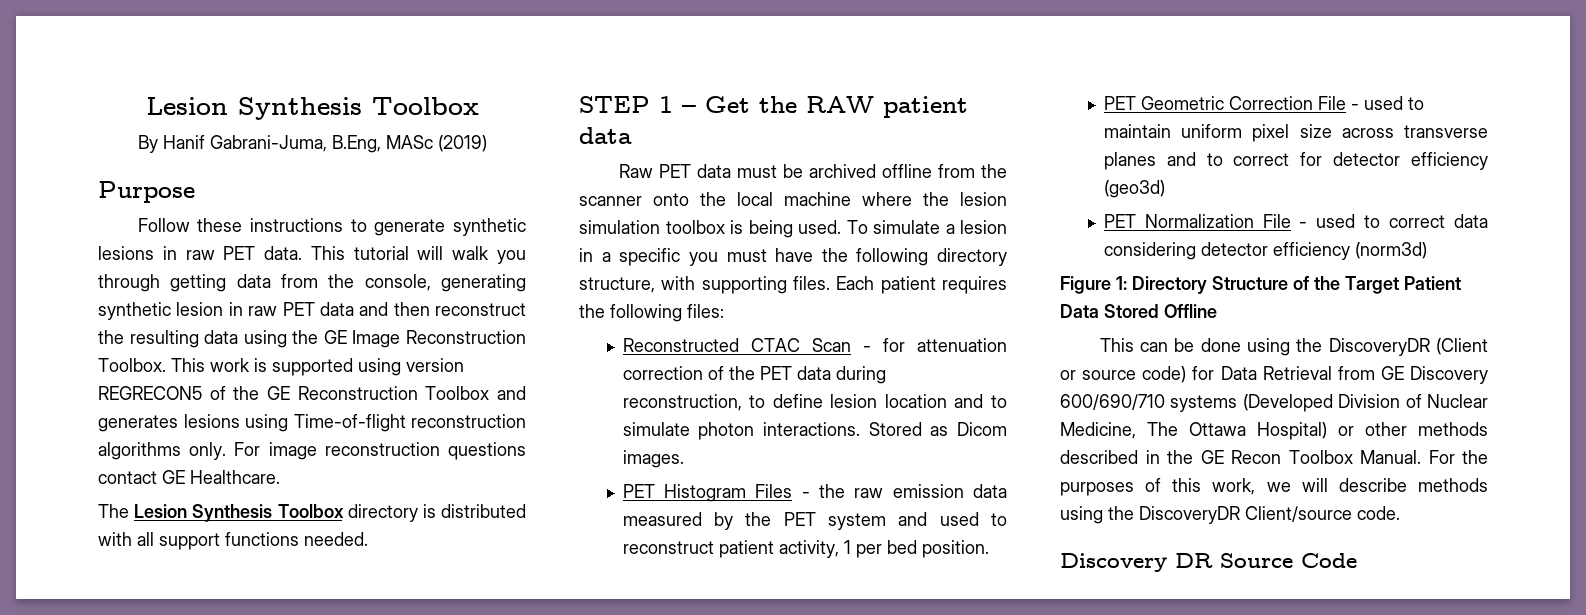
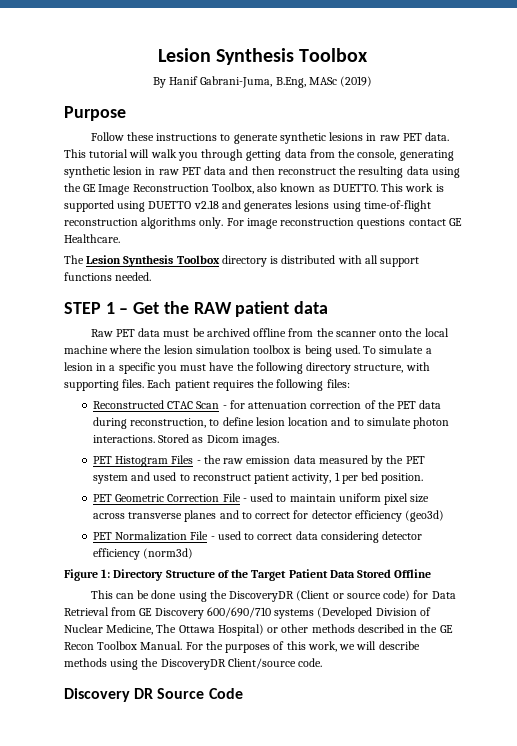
- This tutorial will walk you through getting data from the console, generating synthetic lesion in raw PET data and then reconstruct the resulting data using the GE Image Reconstruction Toolbox.
+ This tutorial will walk you through getting data from the console, generating synthetic lesion in raw PET data and then reconstruct the resulting data using the GE Image Reconstruction Toolbox, also known as DUETTO.
- This work is supported using version REGRECON5 of the GE Reconstruction Toolbox and generates lesions using Time-of-flight reconstruction algorithms only.
+ This work is supported using DUETTO v2.18 and generates lesions using time-of-flight reconstruction algorithms only.

